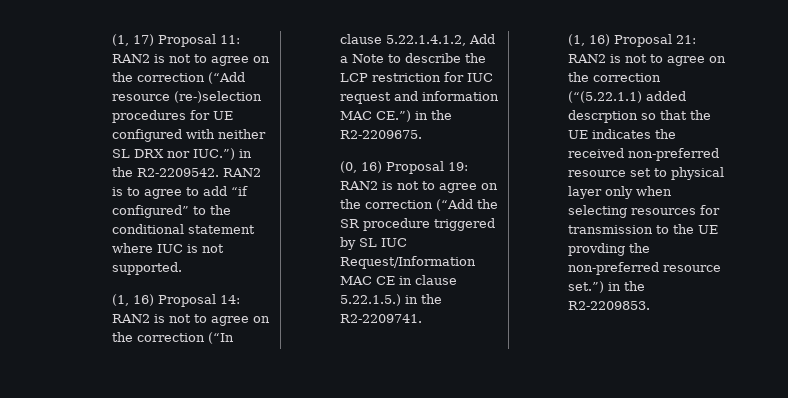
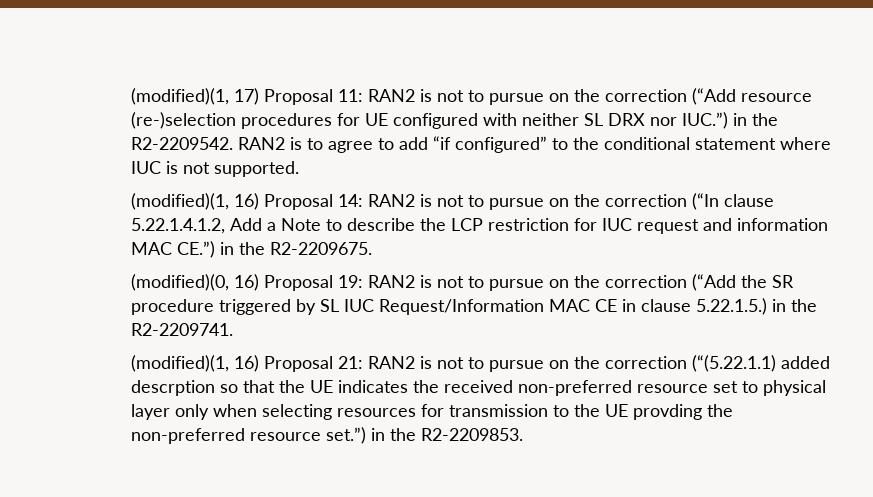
- (1, 17) Proposal 11: RAN2 is not to agree on the correction (“Add resource (re-)selection procedures for UE configured with neither SL DRX nor IUC.”) in the R2-2209542.
+ (modified)(1, 17) Proposal 11: RAN2 is not to pursue on the correction (“Add resource (re-)selection procedures for UE configured with neither SL DRX nor IUC.”) in the R2-2209542.
- (1, 16) Proposal 14: RAN2 is not to agree on the correction (“In clause 5.22.1.4.1.2, Add a Note to describe the LCP restriction for IUC request and information MAC CE.”) in the R2-2209675.
+ (modified)(1, 16) Proposal 14: RAN2 is not to pursue on the correction (“In clause 5.22.1.4.1.2, Add a Note to describe the LCP restriction for IUC request and information MAC CE.”) in the R2-2209675.
- (0, 16) Proposal 19: RAN2 is not to agree on the correction (“Add the SR procedure triggered by SL IUC Request/Information MAC CE in clause 5.22.1.5.) in the R2-2209741.
+ (modified)(0, 16) Proposal 19: RAN2 is not to pursue on the correction (“Add the SR procedure triggered by SL IUC Request/Information MAC CE in clause 5.22.1.5.) in the R2-2209741.
- (1, 16) Proposal 21: RAN2 is not to agree on the correction (“(5.22.1.1) added descrption so that the UE indicates the received non-preferred resource set to physical layer only when selecting resources for transmission to the UE provding the non-preferred resource set.”) in the R2-2209853.
+ (modified)(1, 16) Proposal 21: RAN2 is not to pursue on the correction (“(5.22.1.1) added descrption so that the UE indicates the received non-preferred resource set to physical layer only when selecting resources for transmission to the UE provding the non-preferred resource set.”) in the R2-2209853.

